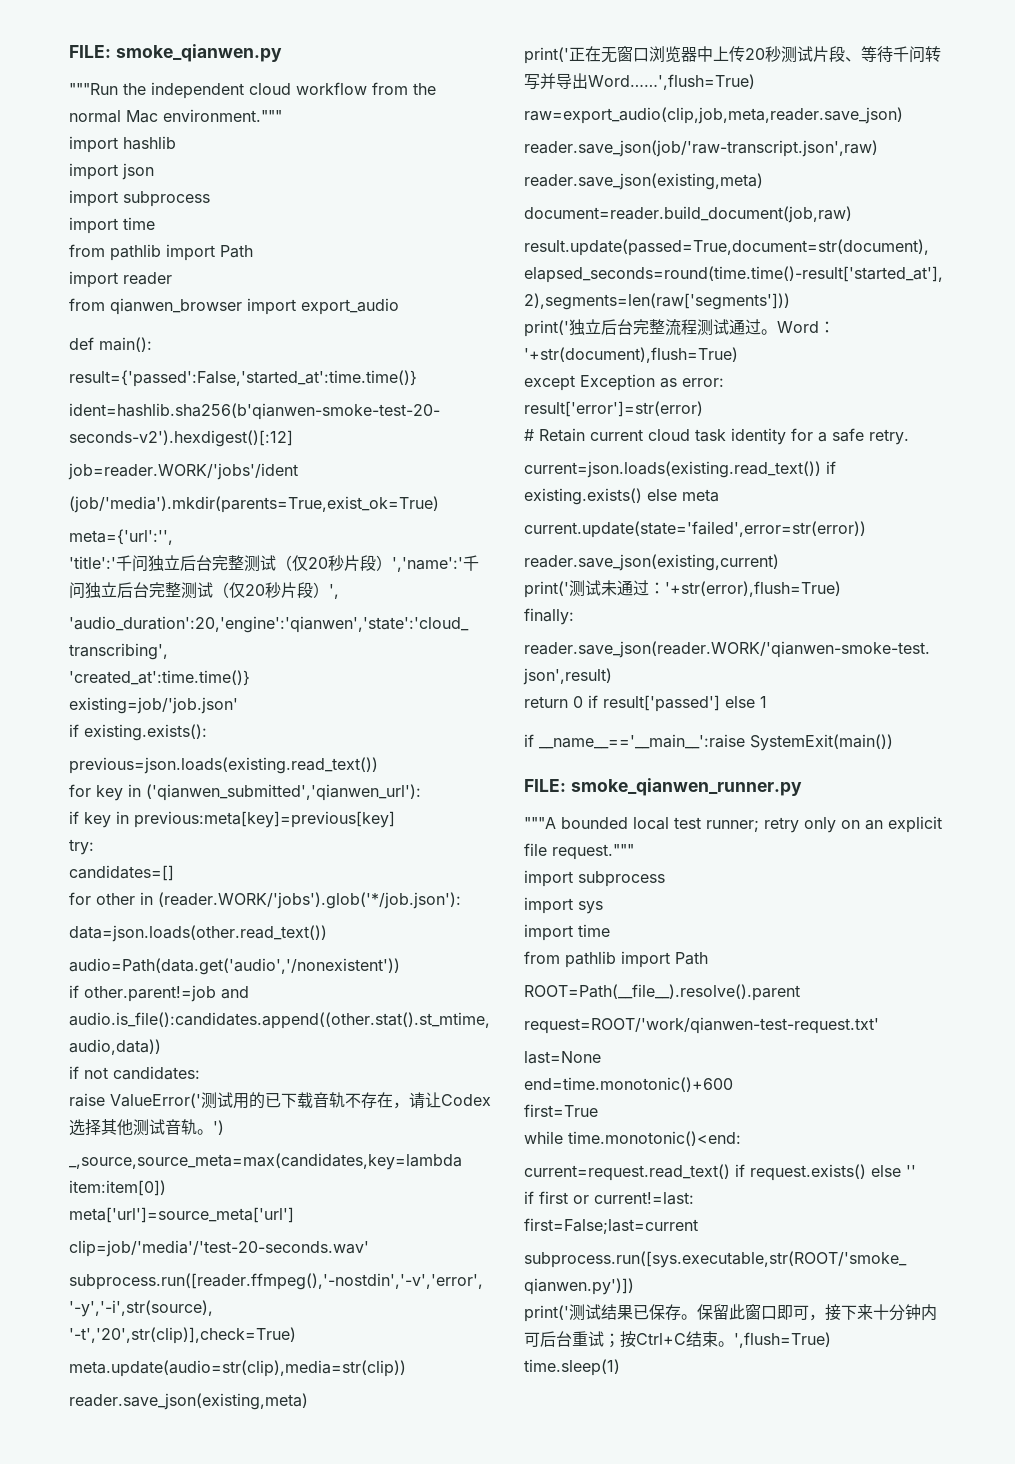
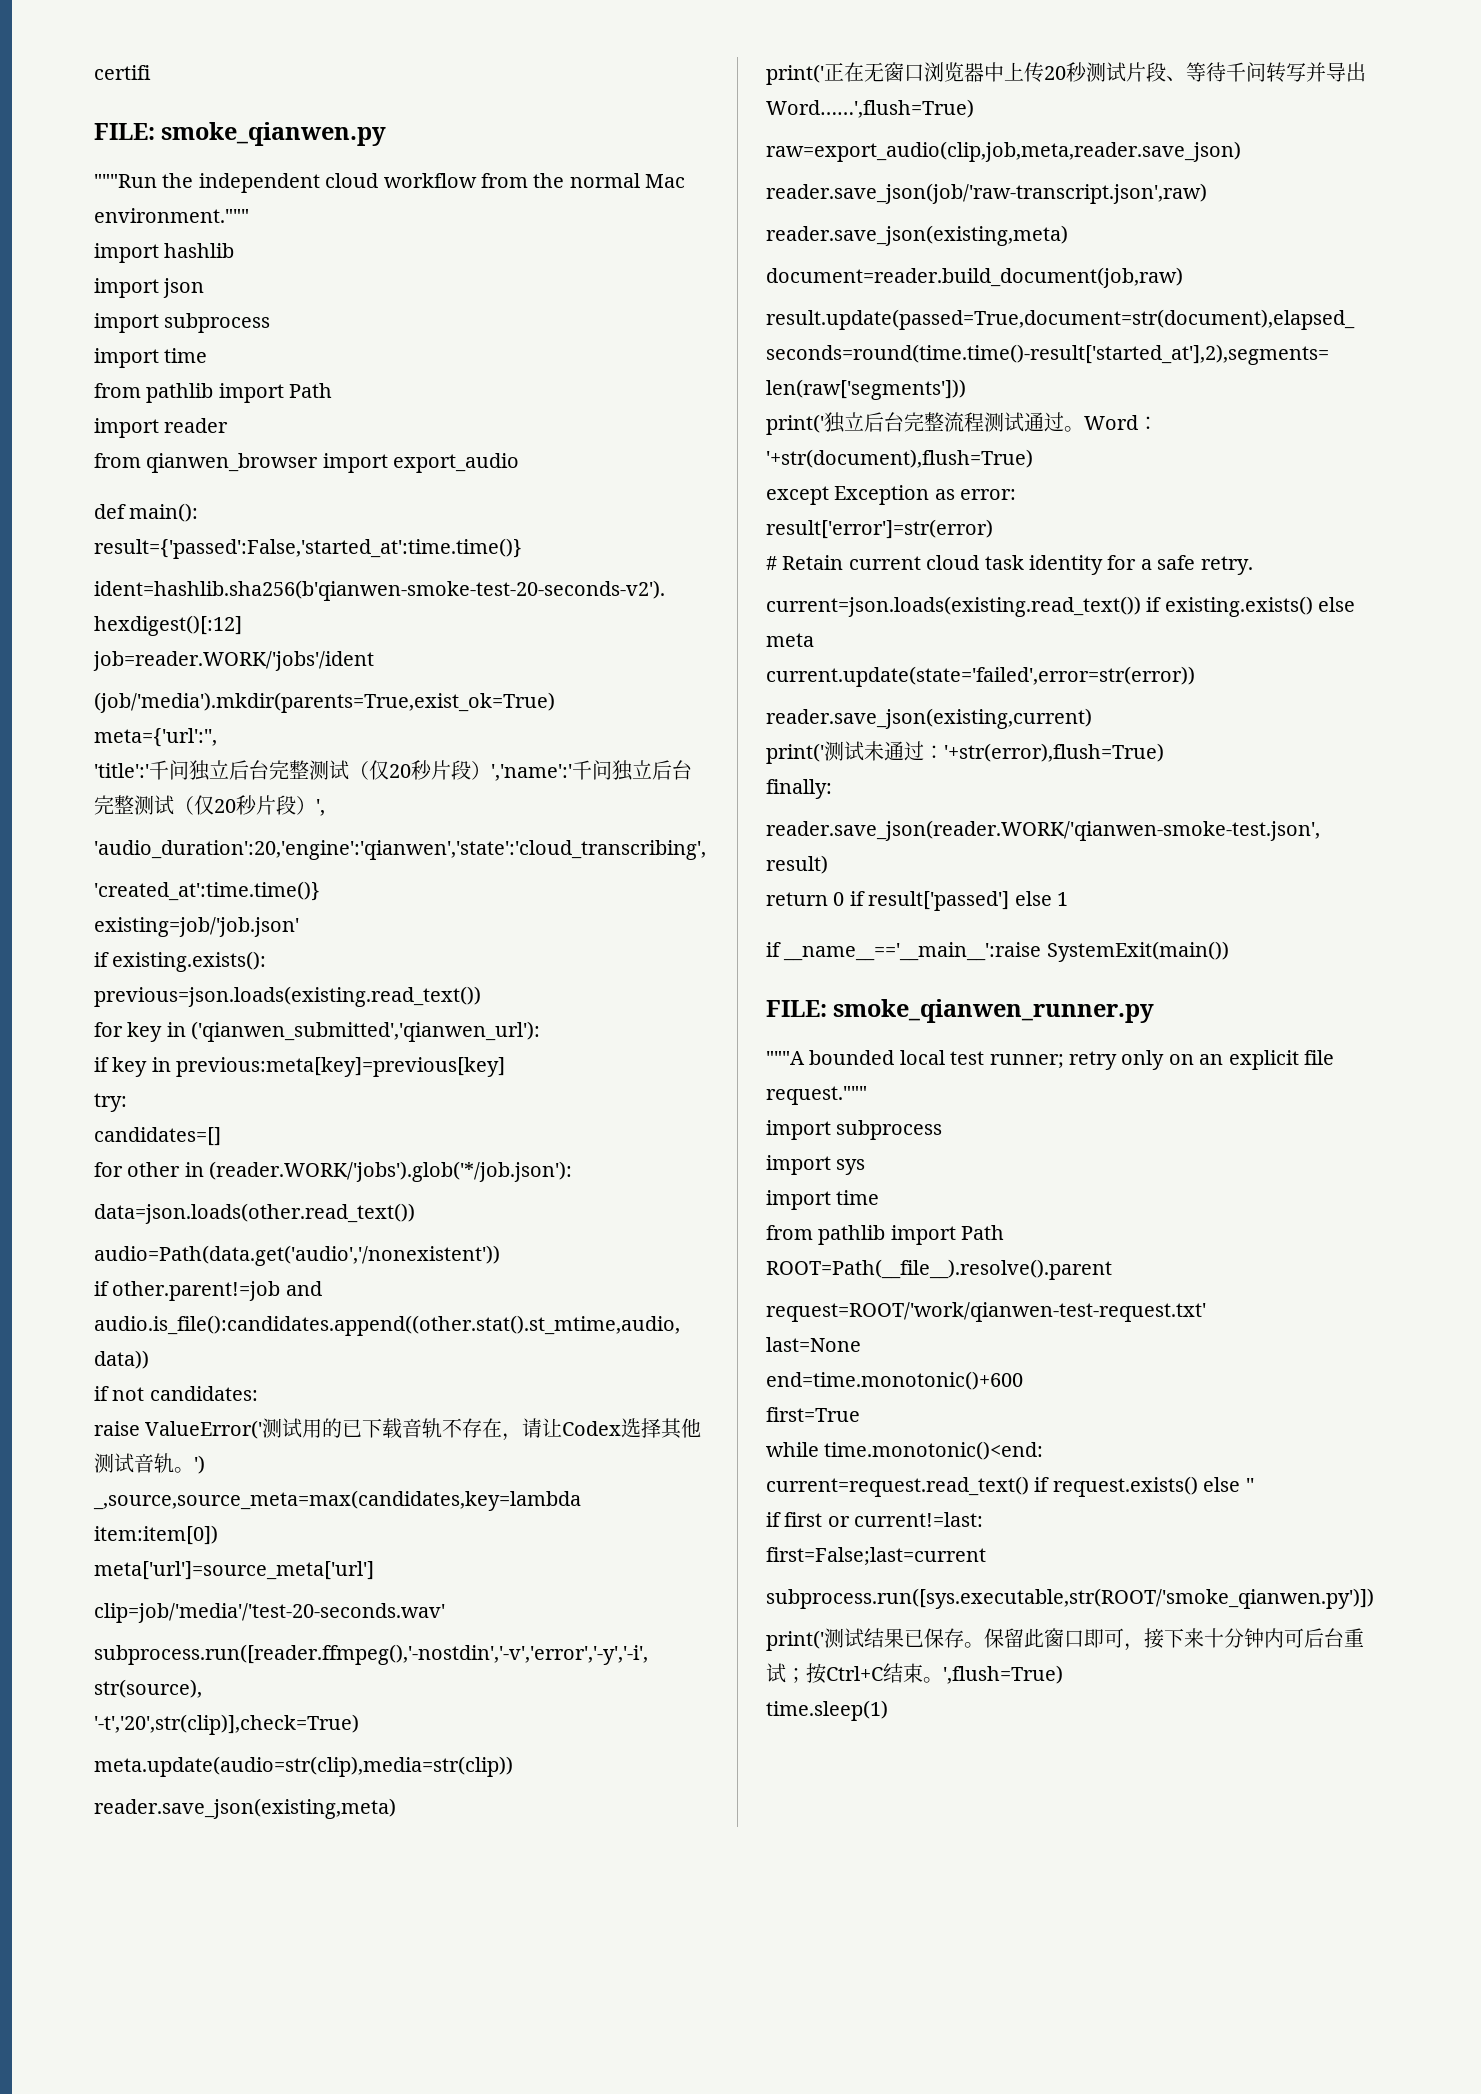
+ certifi

